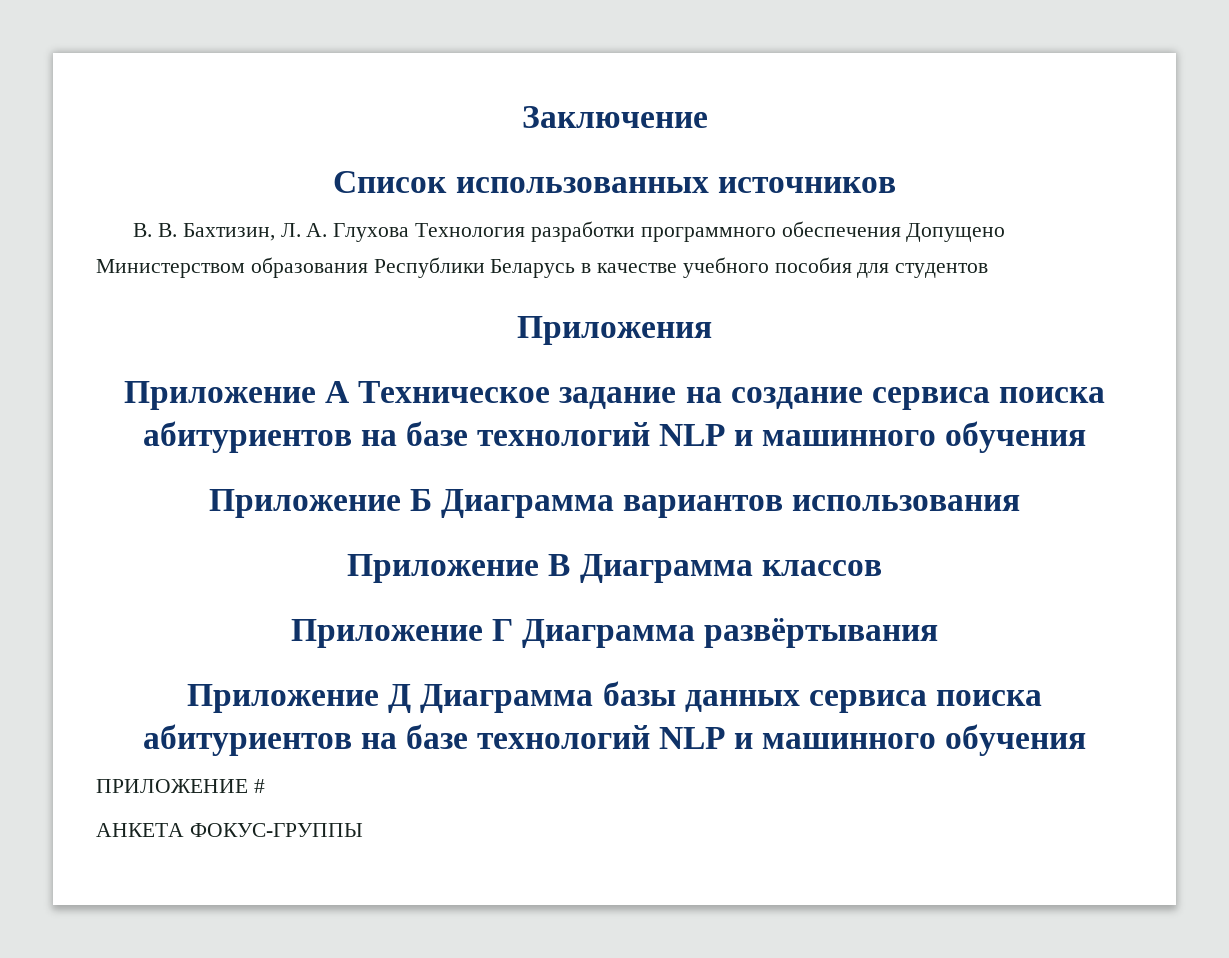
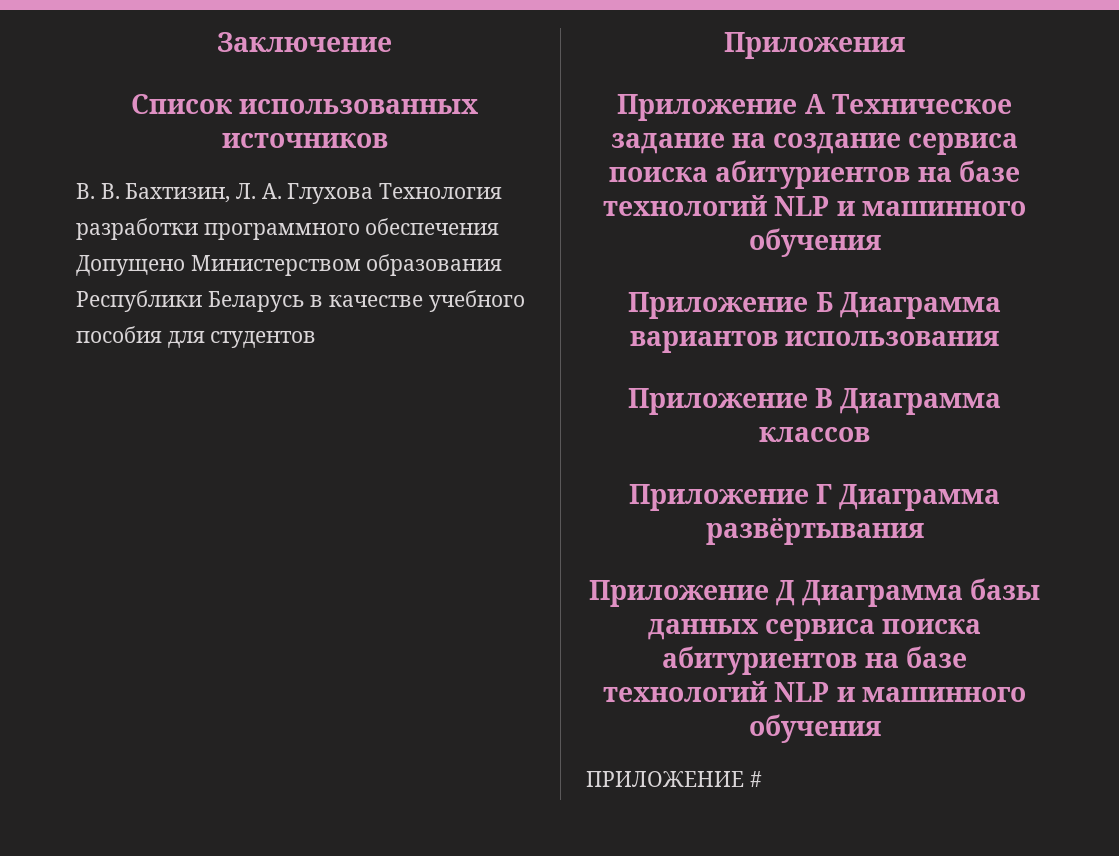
- АНКЕТА ФОКУС-ГРУППЫ

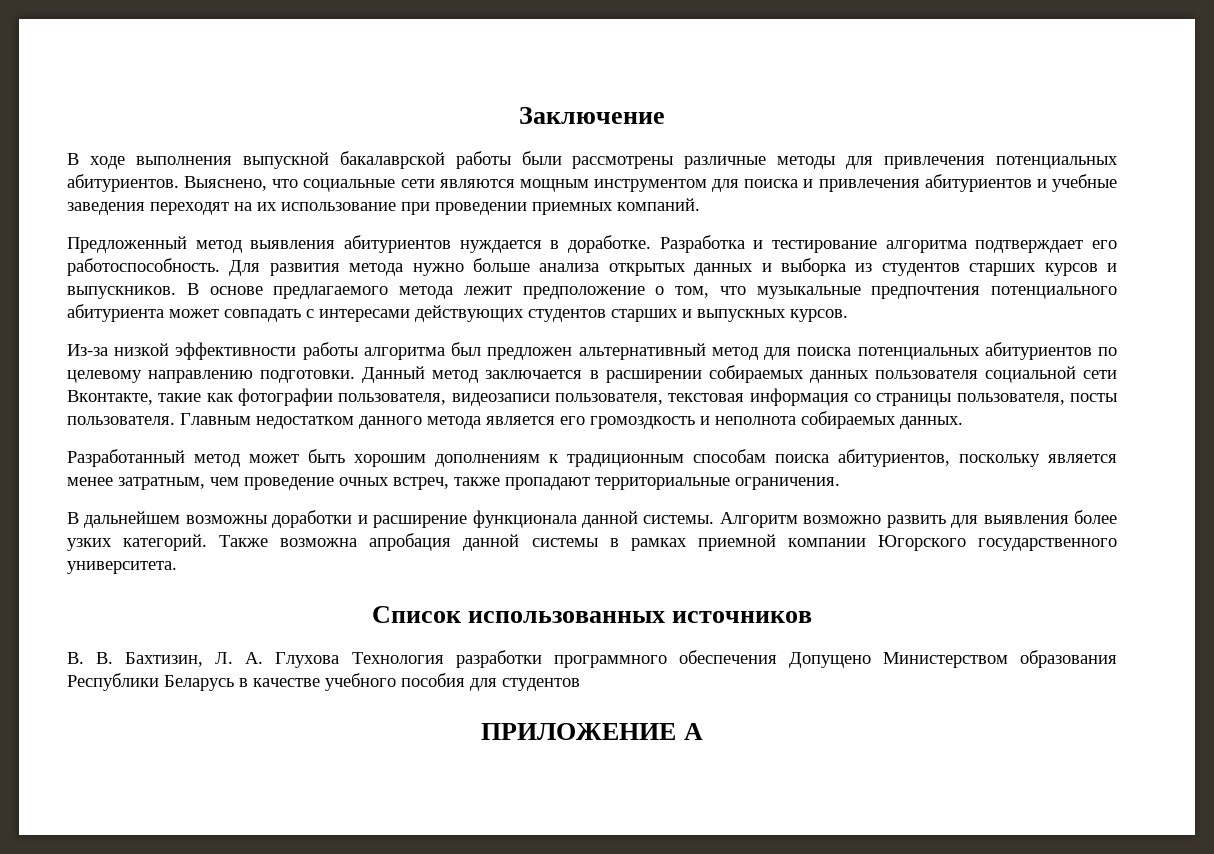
+ В ходе выполнения выпускной бакалаврской работы были рассмотрены различные методы для привлечения потенциальных абитуриентов. Выяснено, что социальные сети являются мощным инструментом для поиска и привлечения абитуриентов и учебные заведения переходят на их использование при проведении приемных компаний.
+ Предложенный метод выявления абитуриентов нуждается в доработке. Разработка и тестирование алгоритма подтверждает его работоспособность. Для развития метода нужно больше анализа открытых данных и выборка из студентов старших курсов и выпускников. В основе предлагаемого метода лежит предположение о том, что музыкальные предпочтения потенциального абитуриента может совпадать с интересами действующих студентов старших и выпускных курсов.
+ Из-за низкой эффективности работы алгоритма был предложен альтернативный метод для поиска потенциальных абитуриентов по целевому направлению подготовки. Данный метод заключается в расширении собираемых данных пользователя социальной сети Вконтакте, такие как фотографии пользователя, видеозаписи пользователя, текстовая информация со страницы пользователя, посты пользователя. Главным недостатком данного метода является его громоздкость и неполнота собираемых данных.
+ Разработанный метод может быть хорошим дополнениям к традиционным способам поиска абитуриентов, поскольку является менее затратным, чем проведение очных встреч, также пропадают территориальные ограничения.
+ В дальнейшем возможны доработки и расширение функционала данной системы. Алгоритм возможно развить для выявления более узких категорий. Также возможна апробация данной системы в рамках приемной компании Югорского государственного университета.
- Приложения
- Приложение А Техническое задание на создание сервиса поиска абитуриентов на базе технологий NLP и машинного обучения
- Приложение Б Диаграмма вариантов использования
- Приложение В Диаграмма классов
- Приложение Г Диаграмма развёртывания
- Приложение Д Диаграмма базы данных сервиса поиска абитуриентов на базе технологий NLP и машинного обучения
- ПРИЛОЖЕНИЕ #
+ ПРИЛОЖЕНИЕ А

